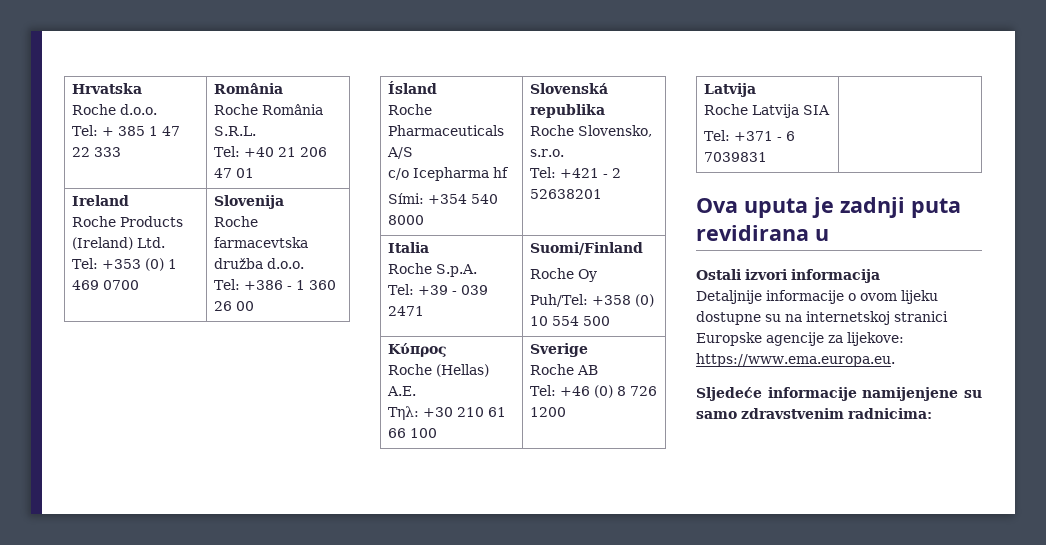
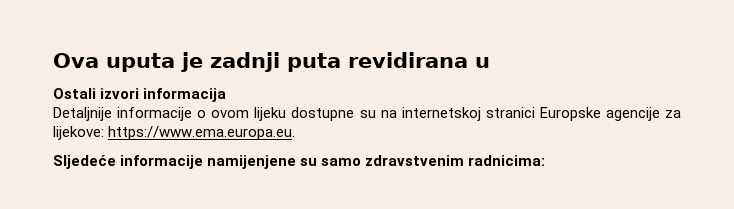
- Hrvatska
- Roche d.o.o.
- Tel: + 385 1 47 22 333 | România
- Roche România S.R.L.
- Tel: +40 21 206 47 01
- Ireland
- Roche Products (Ireland) Ltd.
- Tel: +353 (0) 1 469 0700 | Slovenija
- Roche farmacevtska družba d.o.o.
- Tel: +386 - 1 360 26 00
- Ísland
- Roche Pharmaceuticals A/S
- c/o Icepharma hf
- Sími: +354 540 8000 | Slovenská republika
- Roche Slovensko, s.r.o.
- Tel: +421 - 2 52638201
- Italia
- Roche S.p.A.
- Tel: +39 - 039 2471 | Suomi/Finland
- Roche Oy
- Puh/Tel: +358 (0) 10 554 500
- Κύπρος
- Roche (Hellas) A.E.
- Τηλ: +30 210 61 66 100 | Sverige
- Roche AB
- Tel: +46 (0) 8 726 1200
- Latvija
- Roche Latvija SIA
- Tel: +371 - 6 7039831 |

